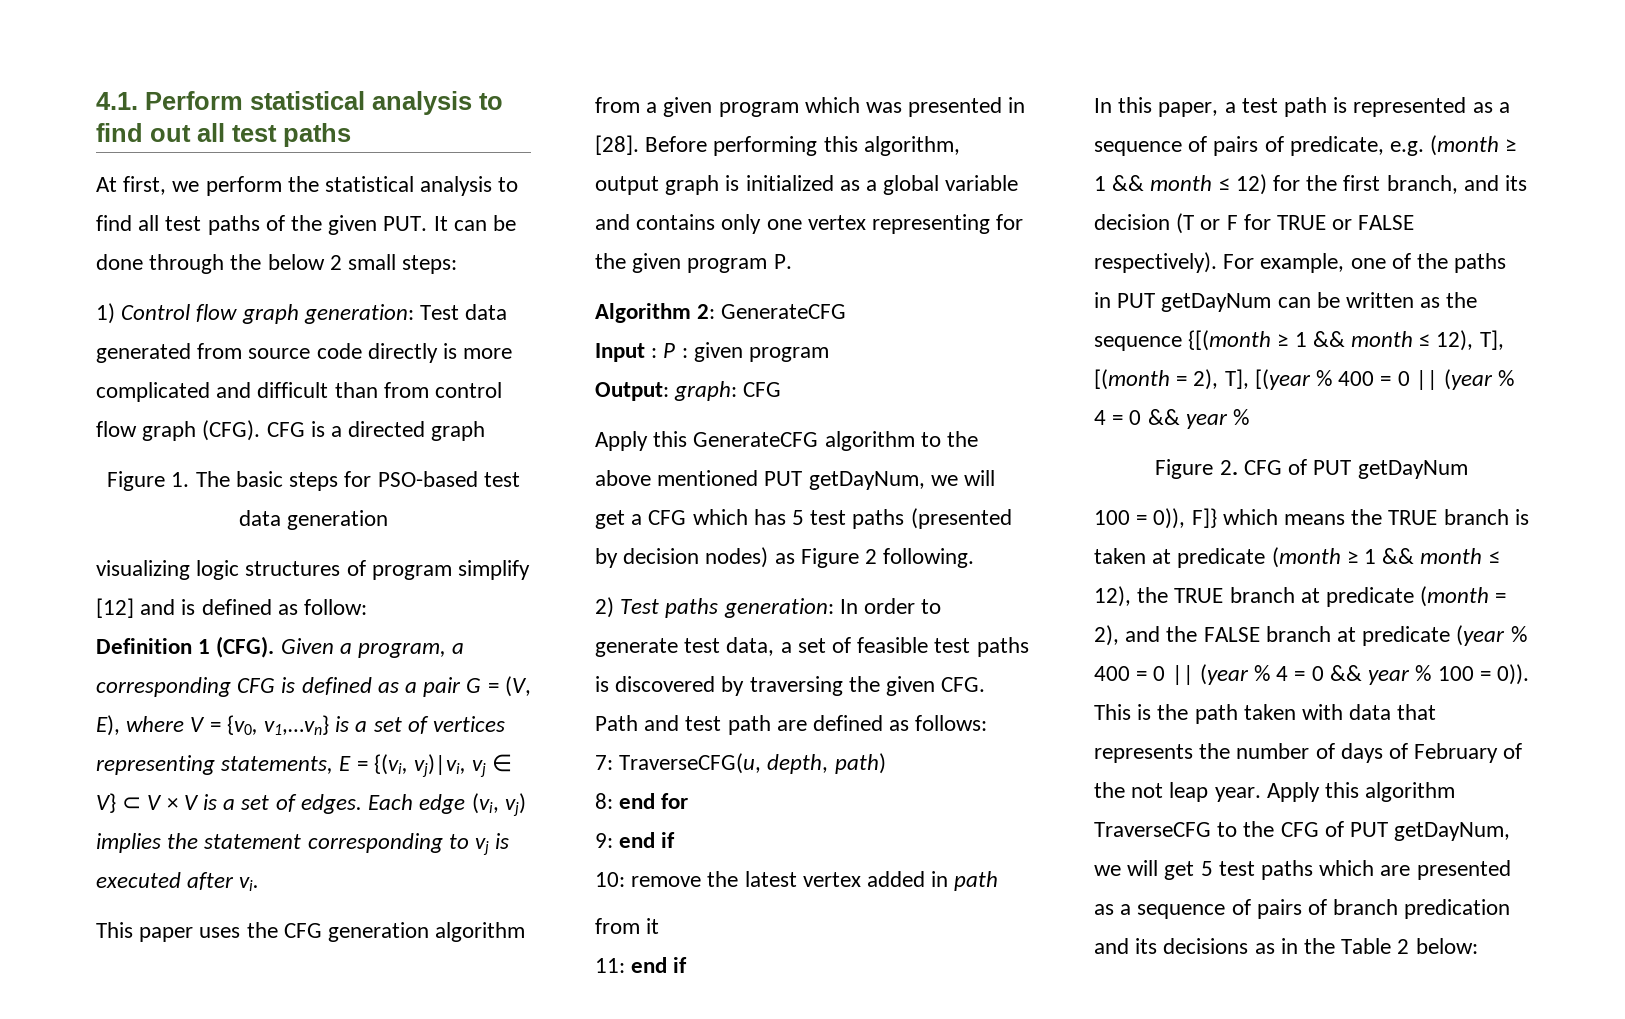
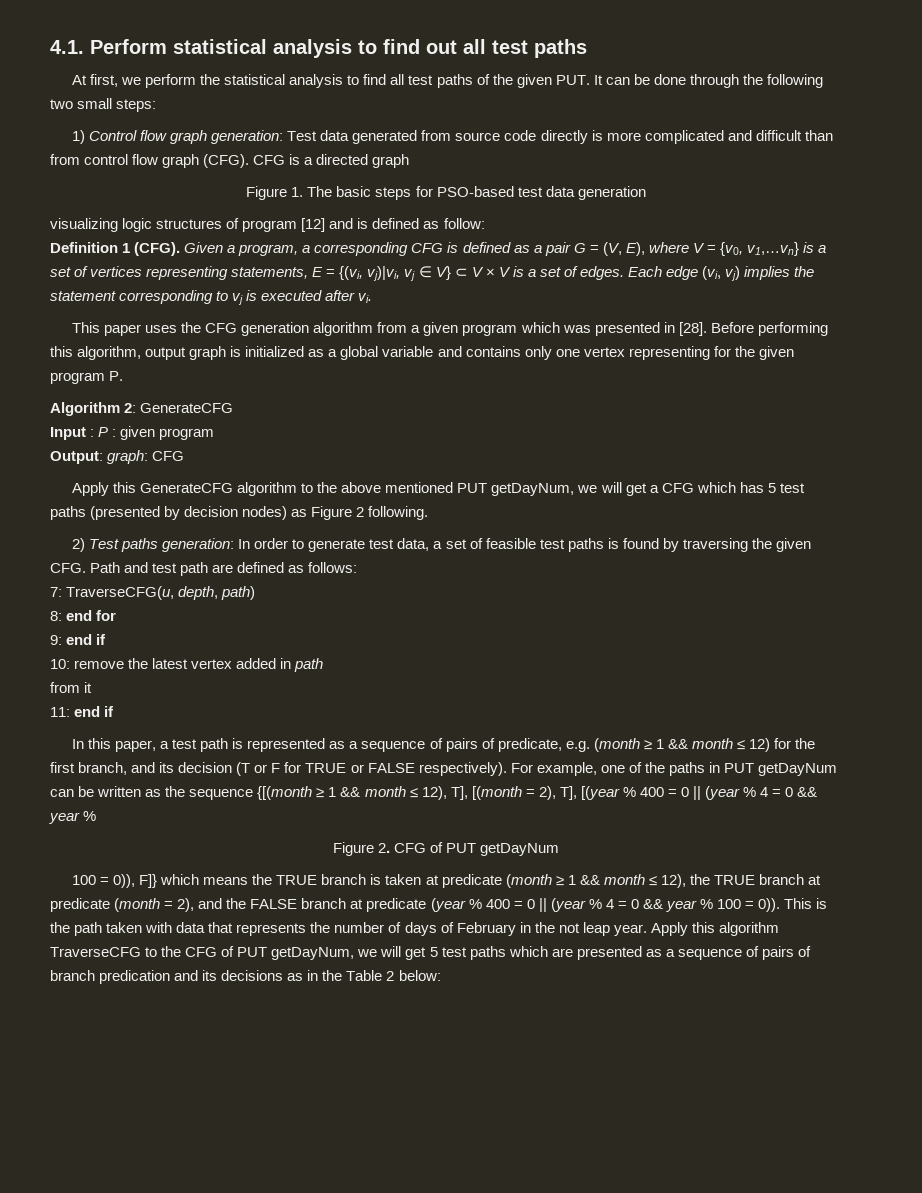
- At first, we perform the statistical analysis to find all test paths of the given PUT. It can be done through the below 2 small steps:
+ At first, we perform the statistical analysis to find all test paths of the given PUT. It can be done through the following two small steps:
- visualizing logic structures of program simplify [12] and is defined as follow:
+ visualizing logic structures of program [12] and is defined as follow:
- 2) Test paths generation: In order to generate test data, a set of feasible test paths is discovered by traversing the given CFG. Path and test path are defined as follows:
+ 2) Test paths generation: In order to generate test data, a set of feasible test paths is found by traversing the given CFG. Path and test path are defined as follows:
- This is the path taken with data that represents the number of days of February of the not leap year.
+ This is the path taken with data that represents the number of days of February in the not leap year.

